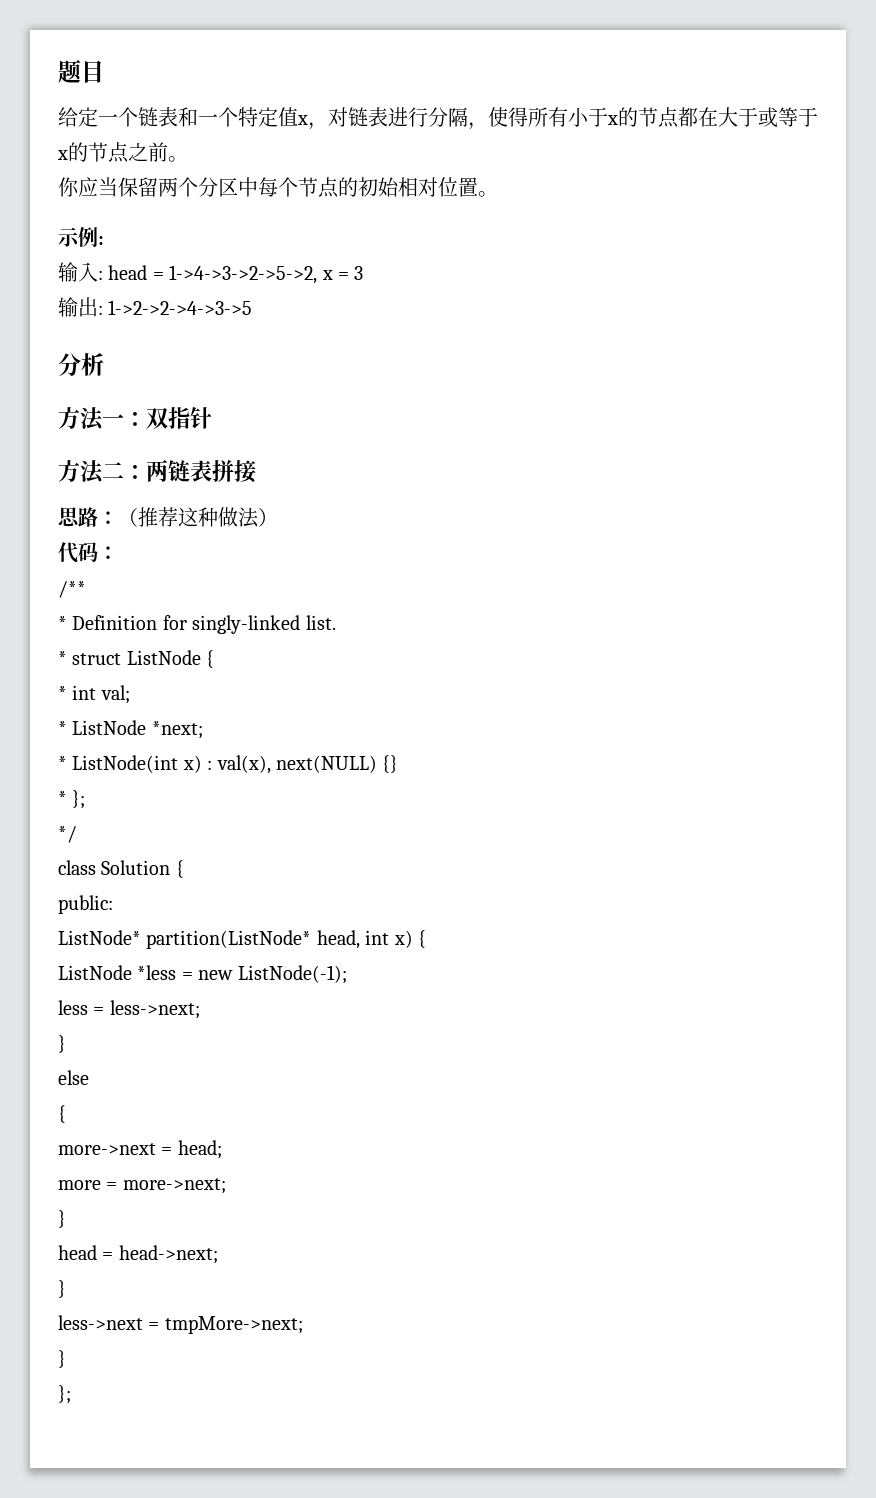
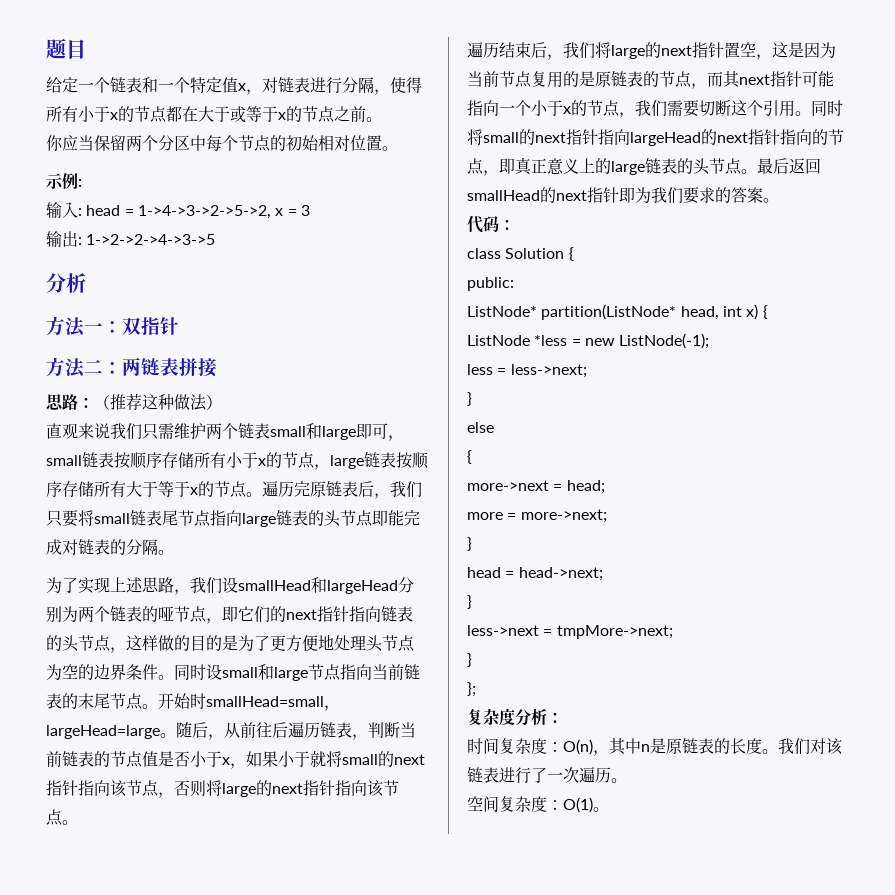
+ 直观来说我们只需维护两个链表small和large即可，small链表按顺序存储所有小于x的节点，large链表按顺序存储所有大于等于x的节点。遍历完原链表后，我们只要将small链表尾节点指向large链表的头节点即能完成对链表的分隔。
+ 为了实现上述思路，我们设smallHead和largeHead分别为两个链表的哑节点，即它们的next指针指向链表的头节点，这样做的目的是为了更方便地处理头节点为空的边界条件。同时设small和large节点指向当前链表的末尾节点。开始时smallHead=small，largeHead=large。随后，从前往后遍历链表，判断当前链表的节点值是否小于x，如果小于就将small的next指针指向该节点，否则将large的next指针指向该节点。
+ 遍历结束后，我们将large的next指针置空，这是因为当前节点复用的是原链表的节点，而其next指针可能指向一个小于x的节点，我们需要切断这个引用。同时将small的next指针指向largeHead的next指针指向的节点，即真正意义上的large链表的头节点。最后返回smallHead的next指针即为我们要求的答案。
  代码：
- /**
- * Definition for singly-linked list.
- * struct ListNode {
- * int val;
- * ListNode *next;
- * ListNode(int x) : val(x), next(NULL) {}
- * };
- */
+ 复杂度分析：
+ 时间复杂度：O(n)，其中n是原链表的长度。我们对该链表进行了一次遍历。
+ 空间复杂度：O(1)。

